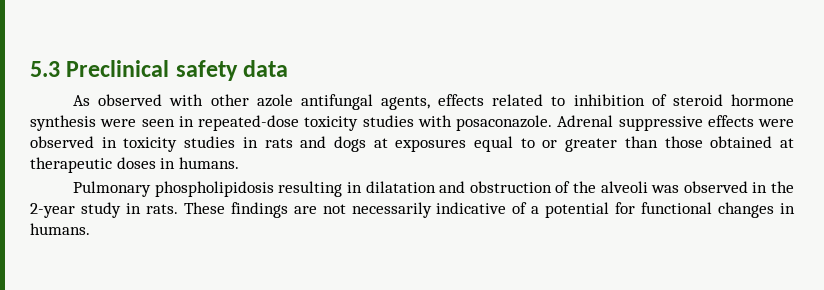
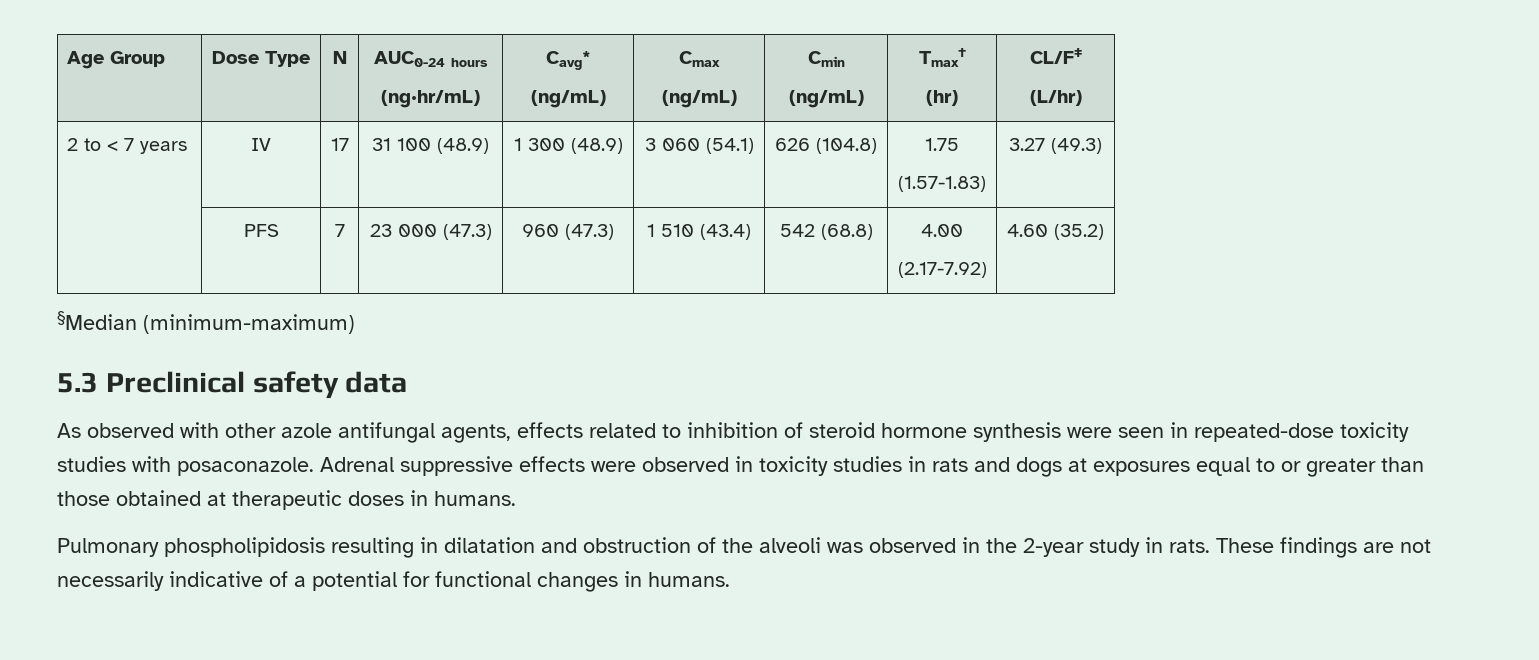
+ Age Group | Dose Type | N | AUC0-24 hours
+ (ng·hr/mL) | Cavg*
+ (ng/mL) | Cmax
+ (ng/mL) | Cmin
+ (ng/mL) | Tmax†
+ (hr) | CL/F‡
+ (L/hr)
+ 2 to < 7 years | IV | 17 | 31 100 (48.9) | 1 300 (48.9) | 3 060 (54.1) | 626 (104.8) | 1.75
+ (1.57-1.83) | 3.27 (49.3)
+ | PFS | 7 | 23 000 (47.3) | 960 (47.3) | 1 510 (43.4) | 542 (68.8) | 4.00
+ (2.17-7.92) | 4.60 (35.2)
+ §Median (minimum-maximum)

